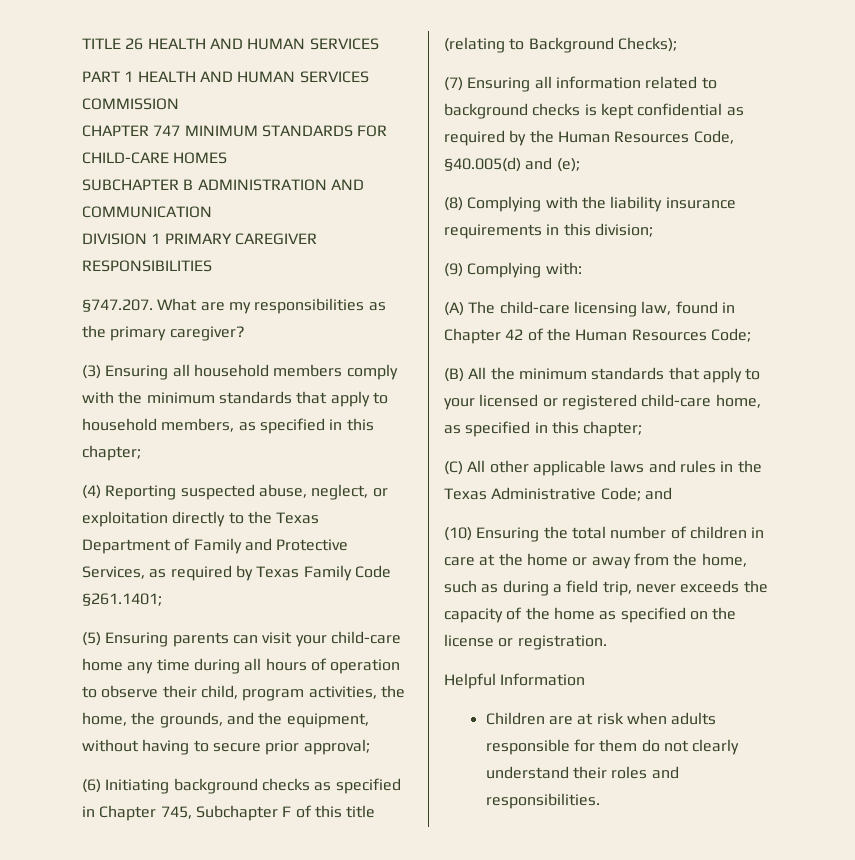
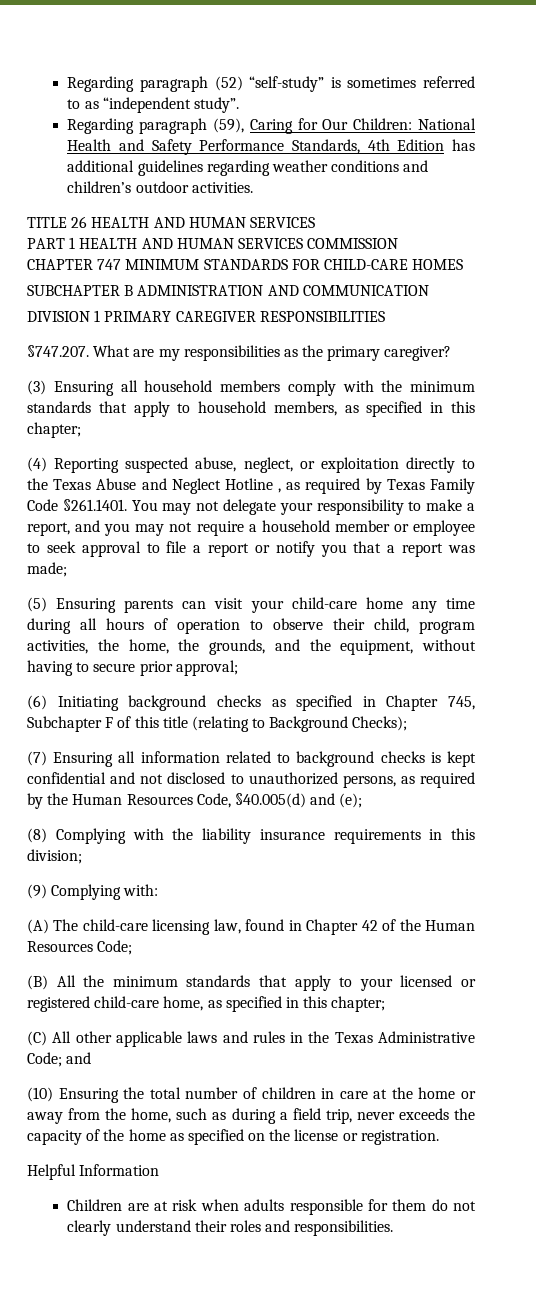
+ Regarding paragraph (52) “self-study” is sometimes referred to as “independent study”.
+ Regarding paragraph (59), Caring for Our Children: National Health and Safety Performance Standards, 4th Edition has additional guidelines regarding weather conditions and children’s outdoor activities.
- (4) Reporting suspected abuse, neglect, or exploitation directly to the Texas Department of Family and Protective Services, as required by Texas Family Code §261.1401;
+ (4) Reporting suspected abuse, neglect, or exploitation directly to the Texas Abuse and Neglect Hotline , as required by Texas Family Code §261.1401. You may not delegate your responsibility to make a report, and you may not require a household member or employee to seek approval to file a report or notify you that a report was made;
- (7) Ensuring all information related to background checks is kept confidential as required by the Human Resources Code, §40.005(d) and (e);
+ (7) Ensuring all information related to background checks is kept confidential and not disclosed to unauthorized persons, as required by the Human Resources Code, §40.005(d) and (e);

